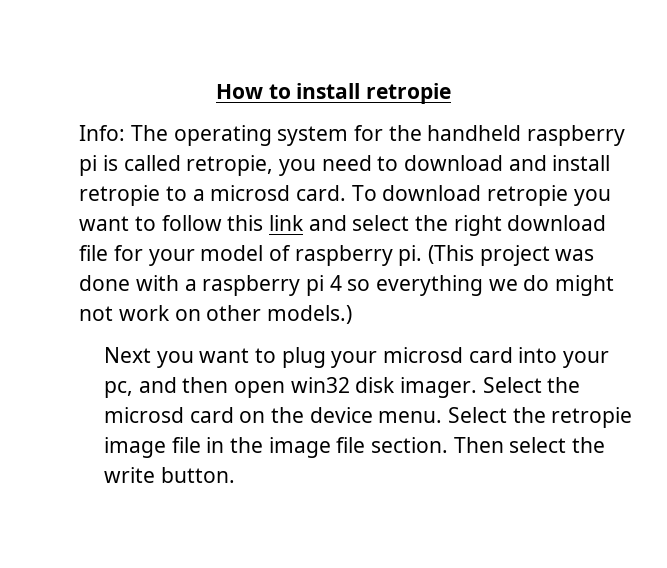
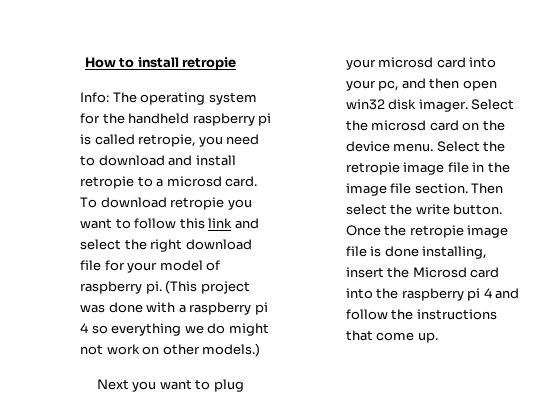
+ Once the retropie image file is done installing, insert the Microsd card into the raspberry pi 4 and follow the instructions that come up.

